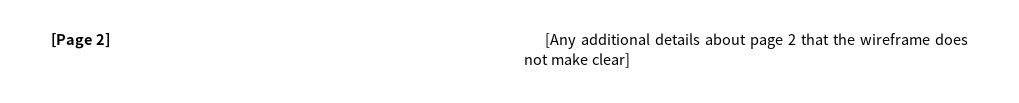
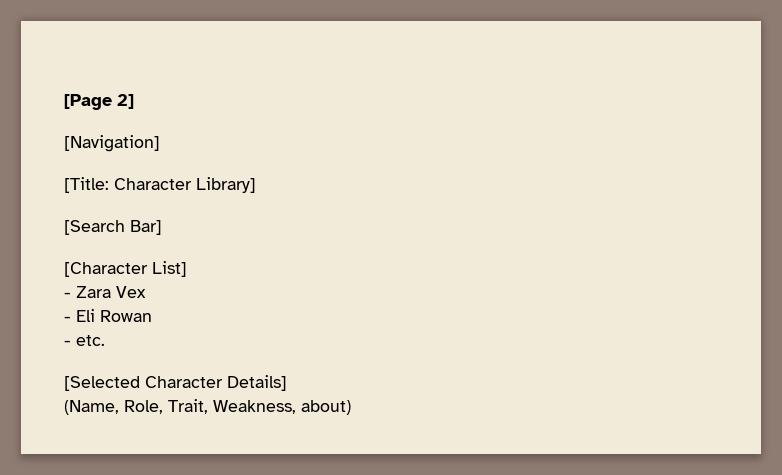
- [Any additional details about page 2 that the wireframe does not make clear]
+ [Navigation]
+ [Title: Character Library]
+ [Search Bar]
+ [Character List]
+ - Zara Vex
+ - Eli Rowan
+ - etc.
+ [Selected Character Details]
+ (Name, Role, Trait, Weakness, about)

